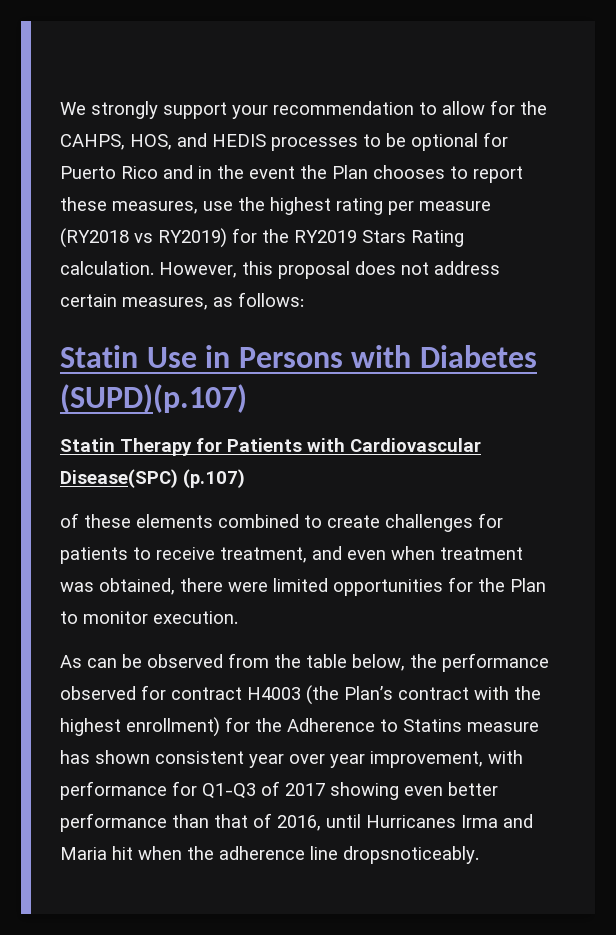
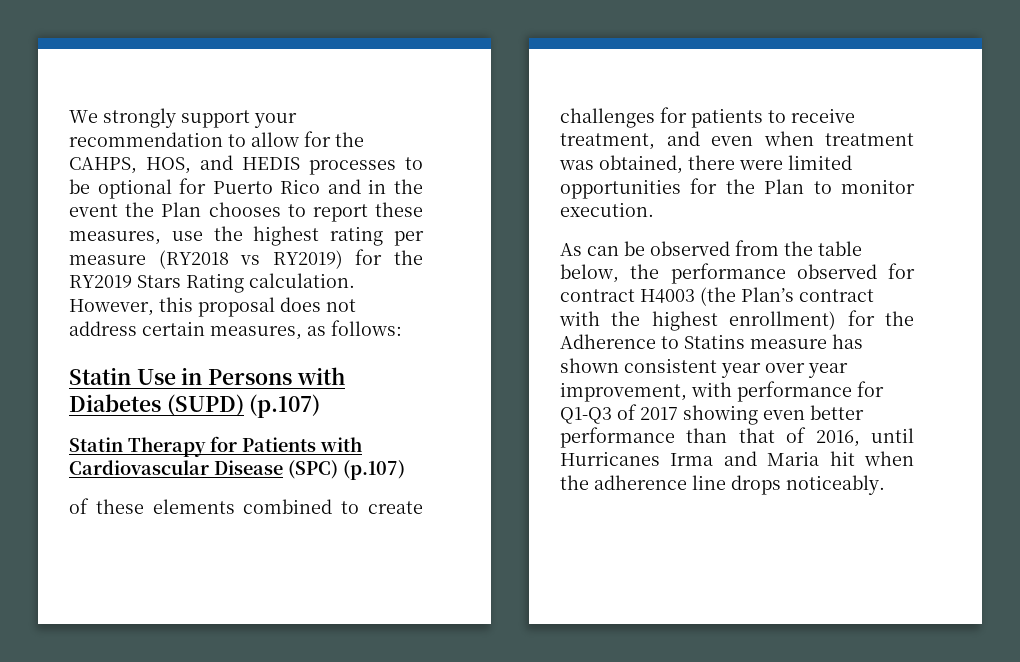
- Statin Use in Persons with Diabetes (SUPD)(p.107)
+ Statin Use in Persons with Diabetes (SUPD) (p.107)
- Statin Therapy for Patients with Cardiovascular Disease(SPC) (p.107)
+ Statin Therapy for Patients with Cardiovascular Disease (SPC) (p.107)
- As can be observed from the table below, the performance observed for contract H4003 (the Plan’s contract with the highest enrollment) for the Adherence to Statins measure has shown consistent year over year improvement, with performance for Q1-Q3 of 2017 showing even better performance than that of 2016, until Hurricanes Irma and Maria hit when the adherence line dropsnoticeably.
+ As can be observed from the table below, the performance observed for contract H4003 (the Plan’s contract with the highest enrollment) for the Adherence to Statins measure has shown consistent year over year improvement, with performance for Q1-Q3 of 2017 showing even better performance than that of 2016, until Hurricanes Irma and Maria hit when the adherence line drops noticeably.

